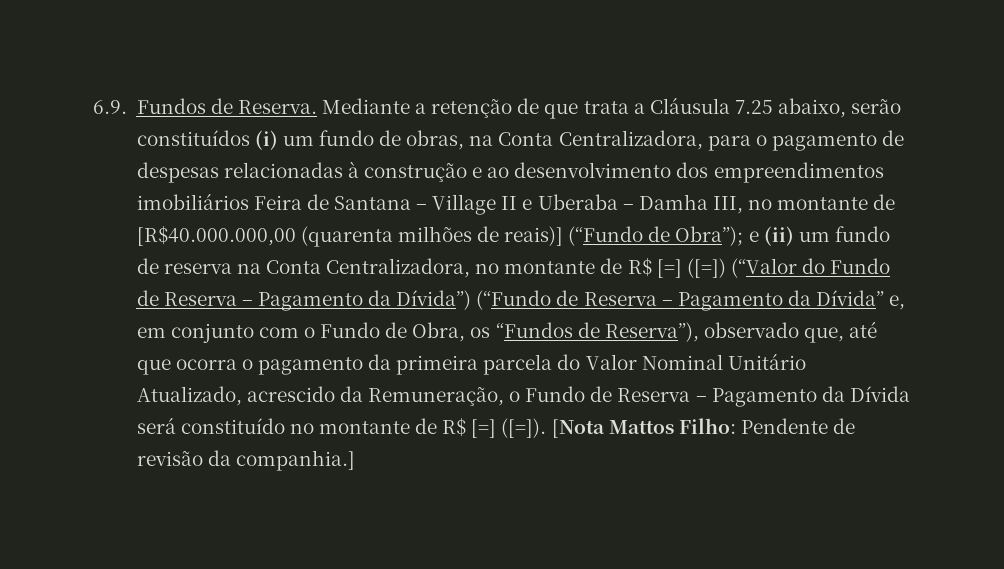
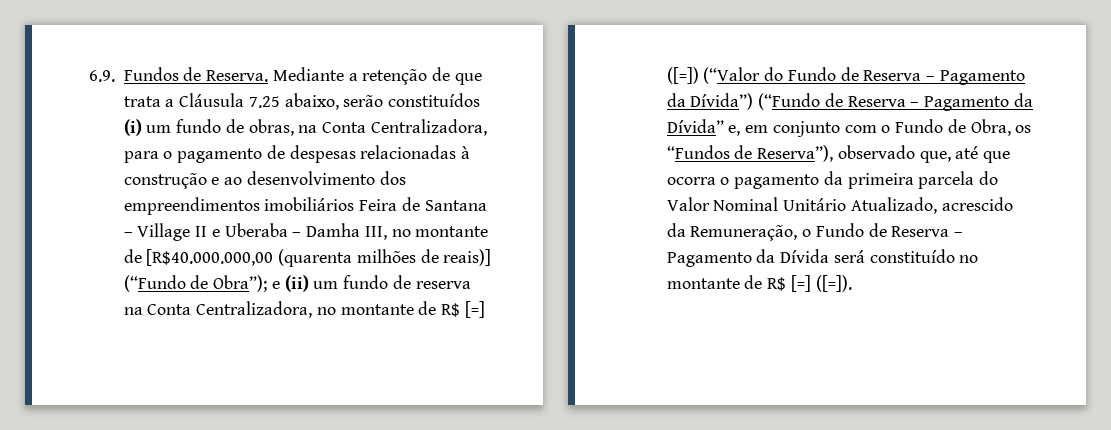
- [Nota Mattos Filho: Pendente de revisão da companhia.]

